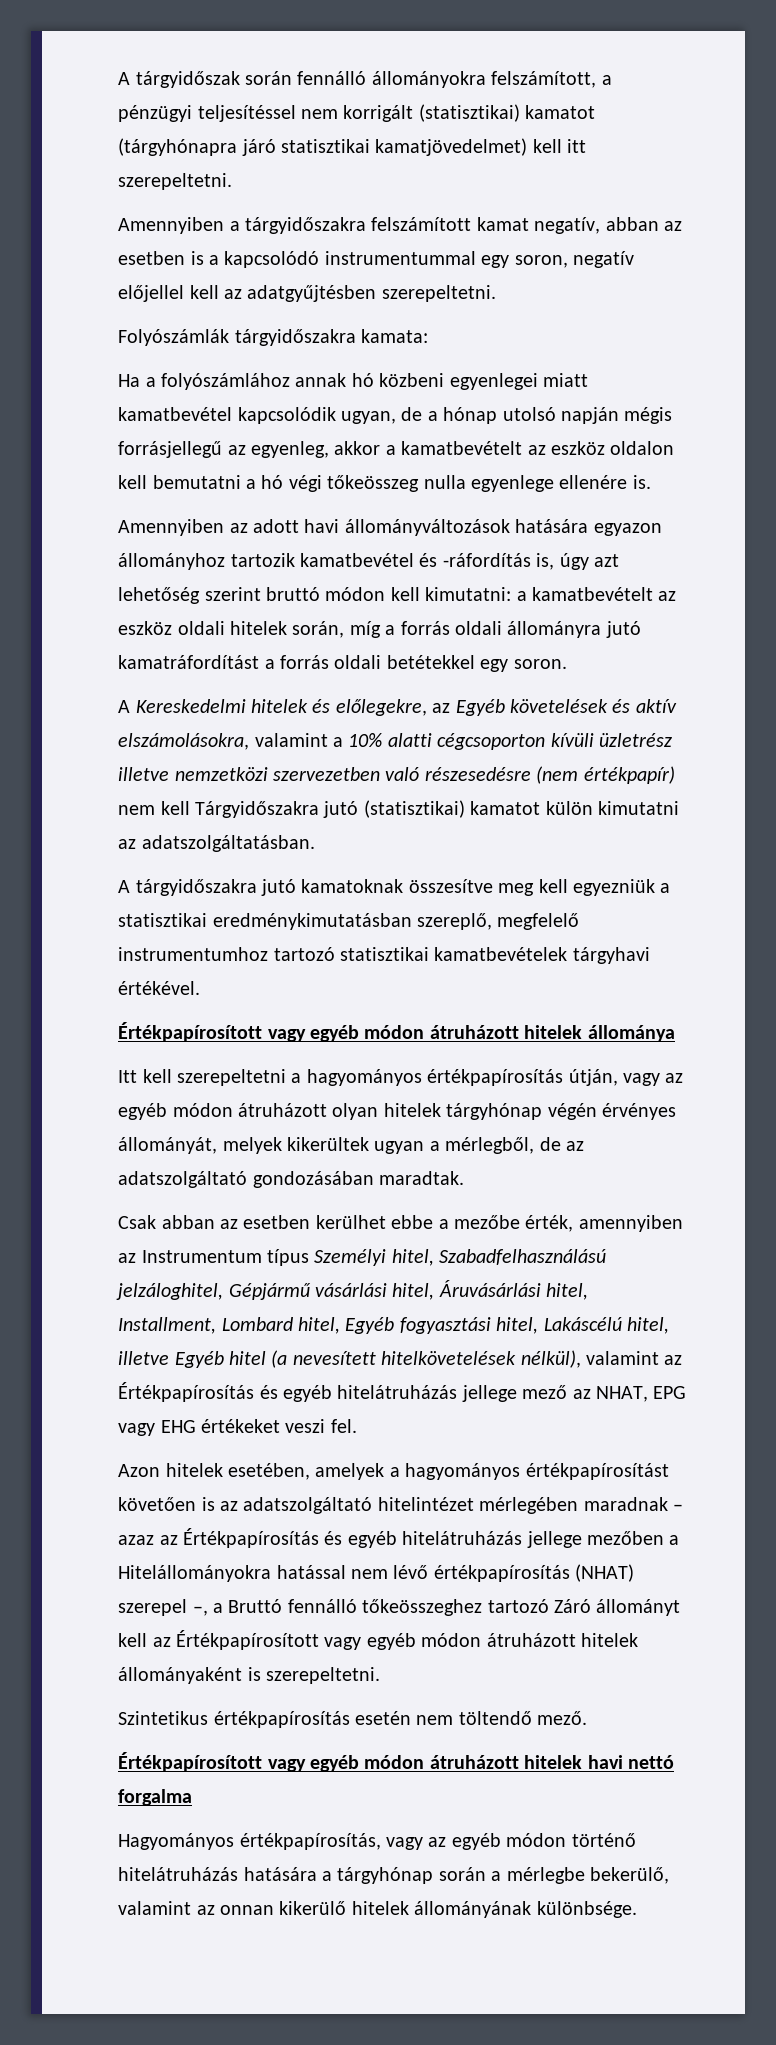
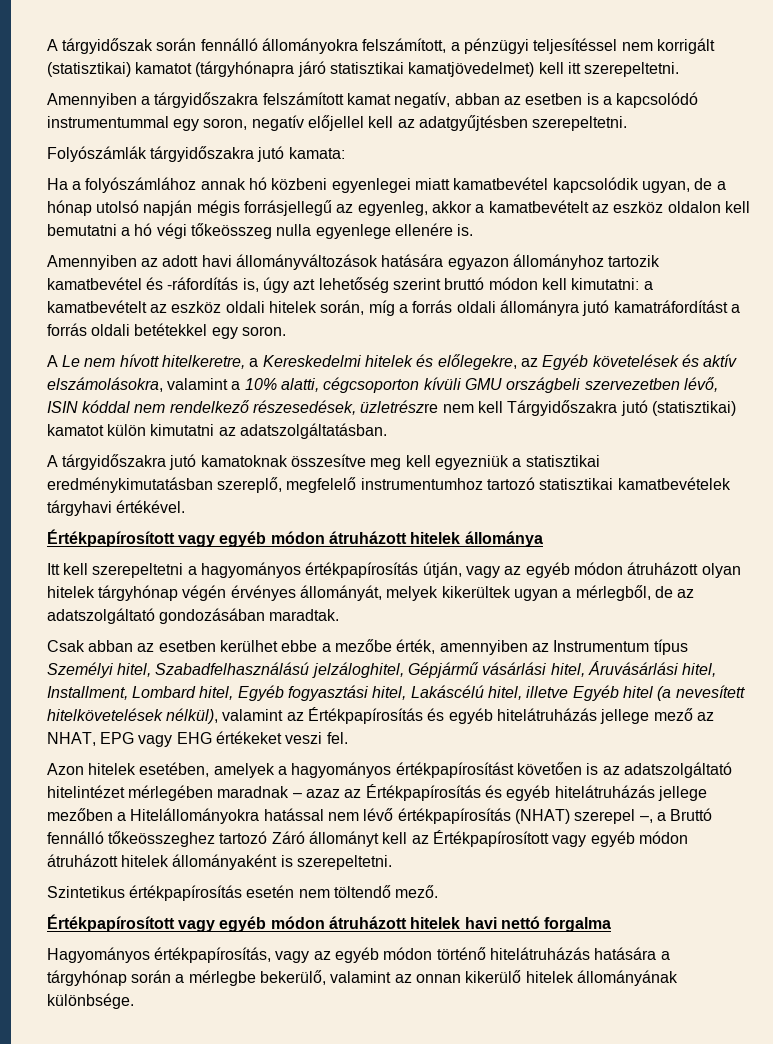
- Folyószámlák tárgyidőszakra kamata:
+ Folyószámlák tárgyidőszakra jutó kamata:
- A Kereskedelmi hitelek és előlegekre, az Egyéb követelések és aktív elszámolásokra, valamint a 10% alatti cégcsoporton kívüli üzletrész illetve nemzetközi szervezetben való részesedésre (nem értékpapír) nem kell Tárgyidőszakra jutó (statisztikai) kamatot külön kimutatni az adatszolgáltatásban.
+ A Le nem hívott hitelkeretre, a Kereskedelmi hitelek és előlegekre, az Egyéb követelések és aktív elszámolásokra, valamint a 10% alatti, cégcsoporton kívüli GMU országbeli szervezetben lévő, ISIN kóddal nem rendelkező részesedések, üzletrészre nem kell Tárgyidőszakra jutó (statisztikai) kamatot külön kimutatni az adatszolgáltatásban.

